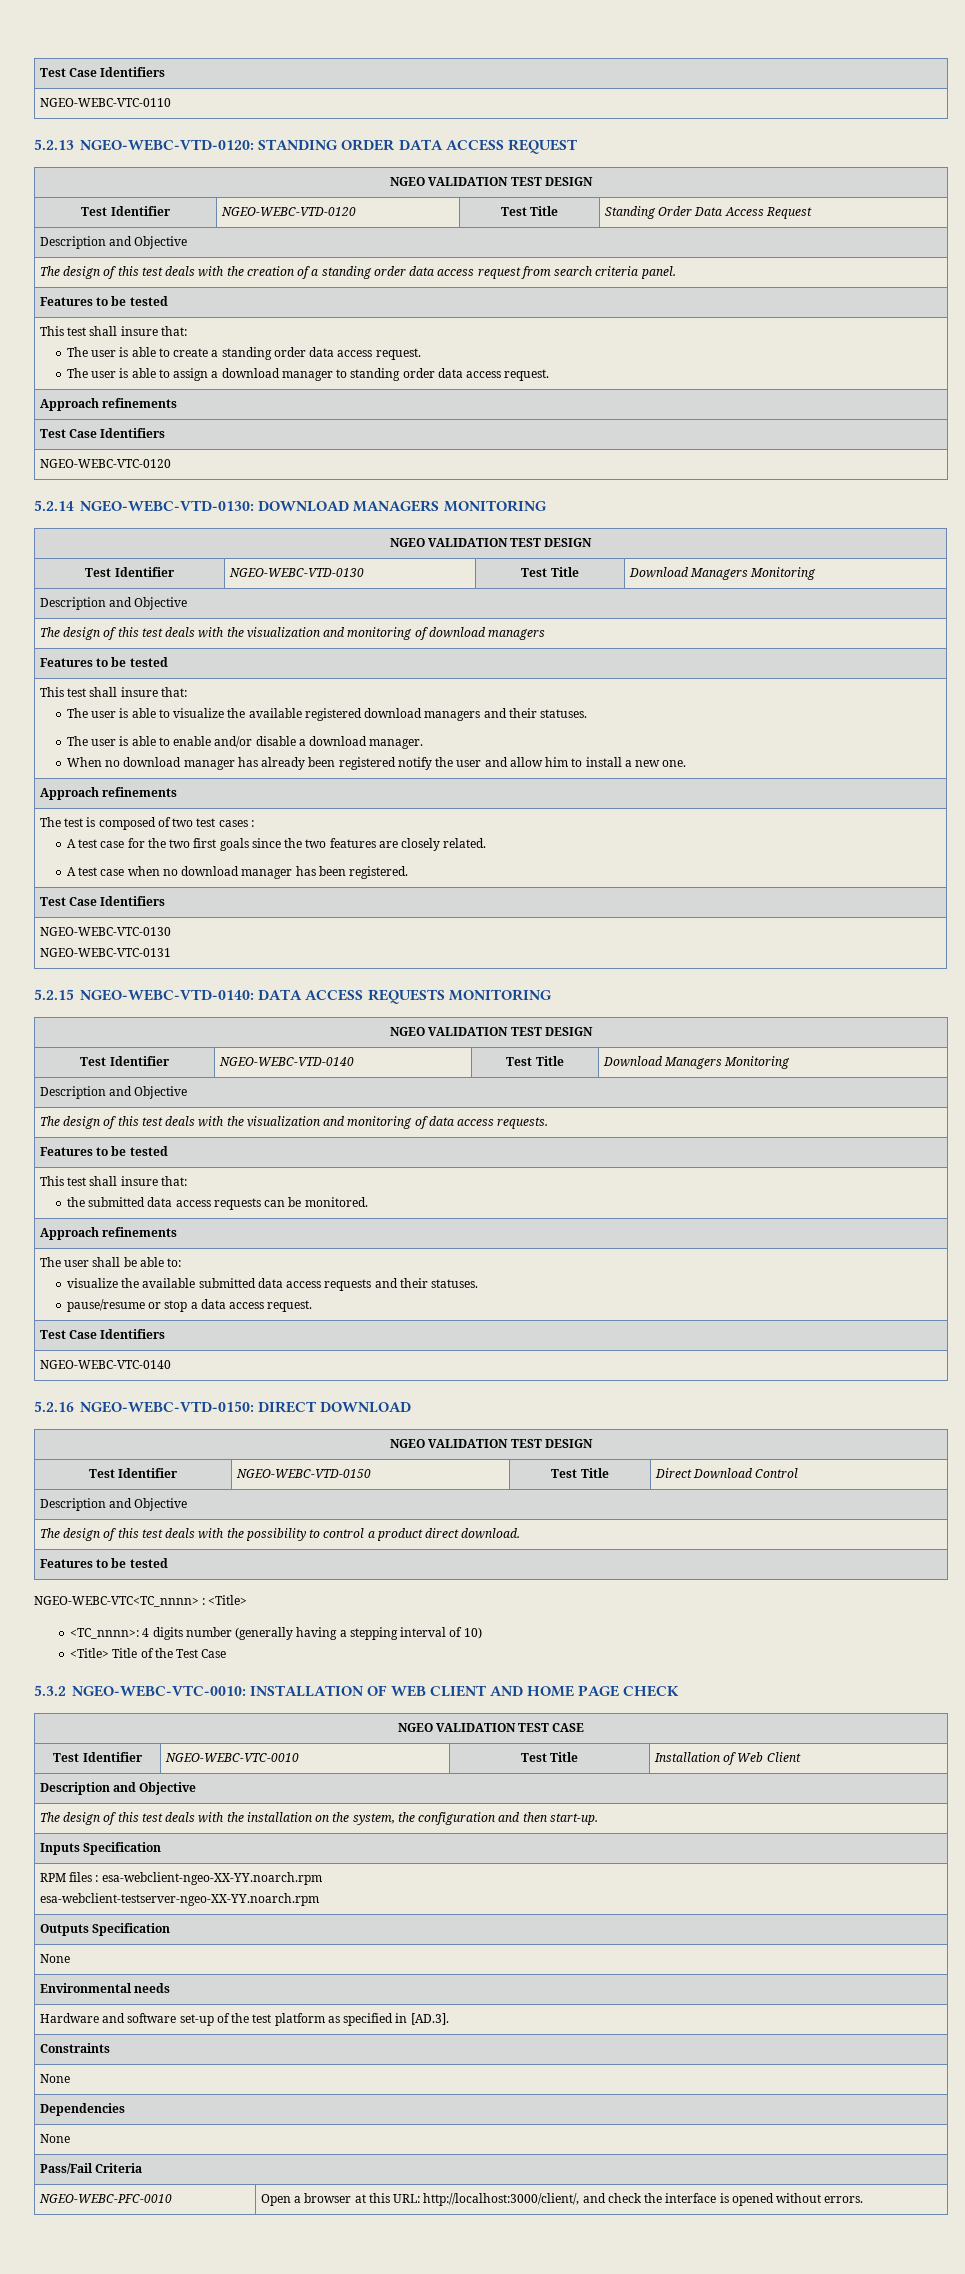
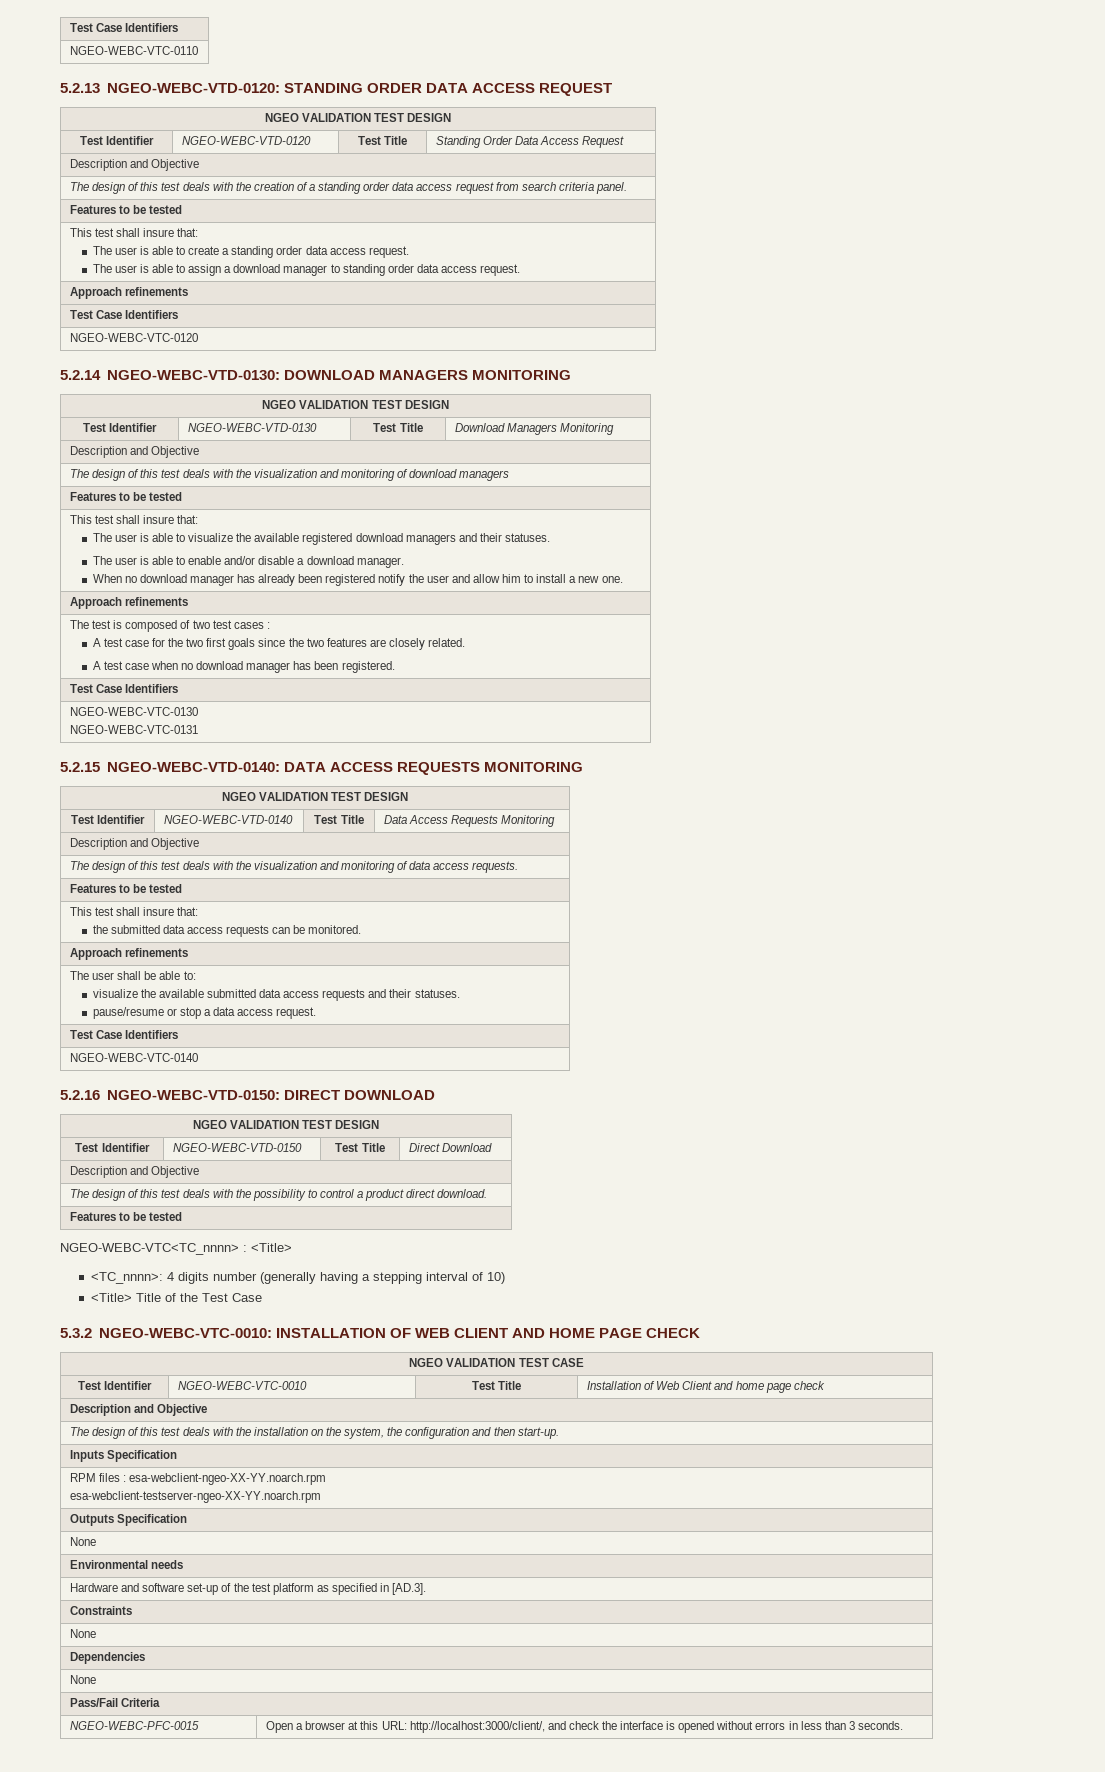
- Test Identifier | NGEO-WEBC-VTD-0140 | Test Title | Download Managers Monitoring
+ Test Identifier | NGEO-WEBC-VTD-0140 | Test Title | Data Access Requests Monitoring
- Test Identifier | NGEO-WEBC-VTD-0150 | Test Title | Direct Download Control
+ Test Identifier | NGEO-WEBC-VTD-0150 | Test Title | Direct Download
- Test Identifier | NGEO-WEBC-VTC-0010 | Test Title | Installation of Web Client
+ Test Identifier | NGEO-WEBC-VTC-0010 | Test Title | Installation of Web Client and home page check
- NGEO-WEBC-PFC-0010 | Open a browser at this URL: http://localhost:3000/client/, and check the interface is opened without errors.
+ NGEO-WEBC-PFC-0015 | Open a browser at this URL: http://localhost:3000/client/, and check the interface is opened without errors in less than 3 seconds.

